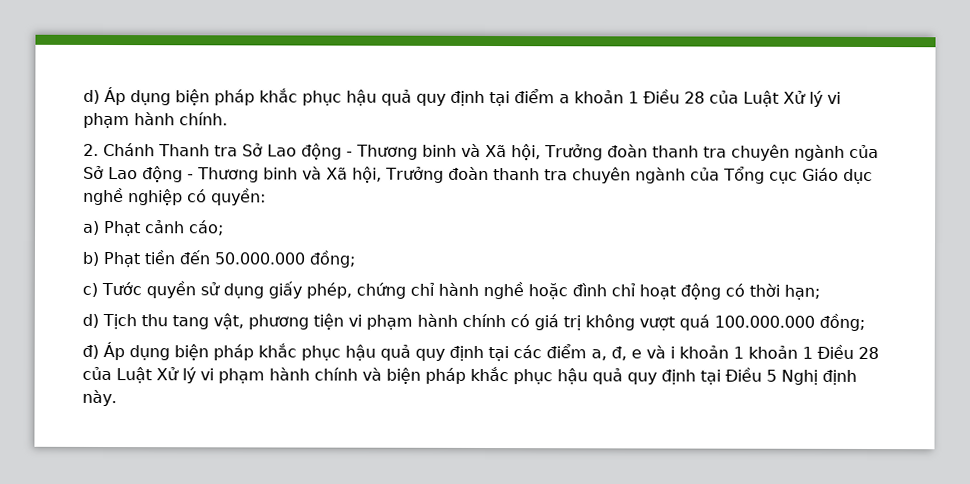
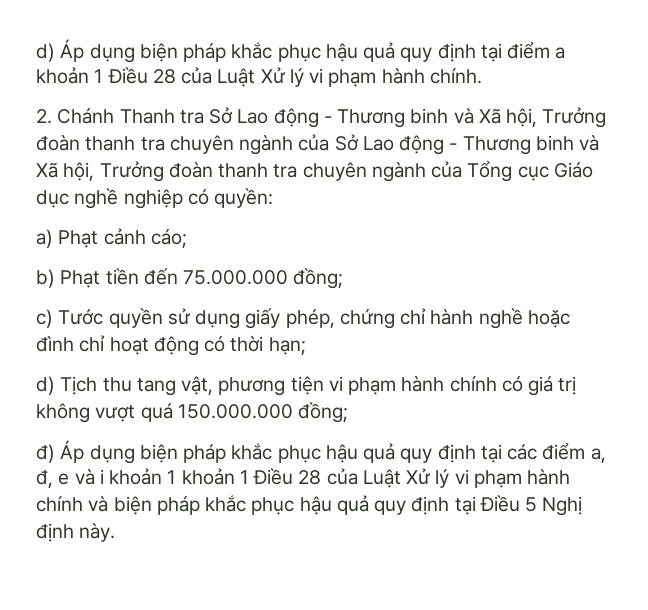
- b) Phạt tiền đến 50.000.000 đồng;
+ b) Phạt tiền đến 75.000.000 đồng;
- d) Tịch thu tang vật, phương tiện vi phạm hành chính có giá trị không vượt quá 100.000.000 đồng;
+ d) Tịch thu tang vật, phương tiện vi phạm hành chính có giá trị không vượt quá 150.000.000 đồng;

